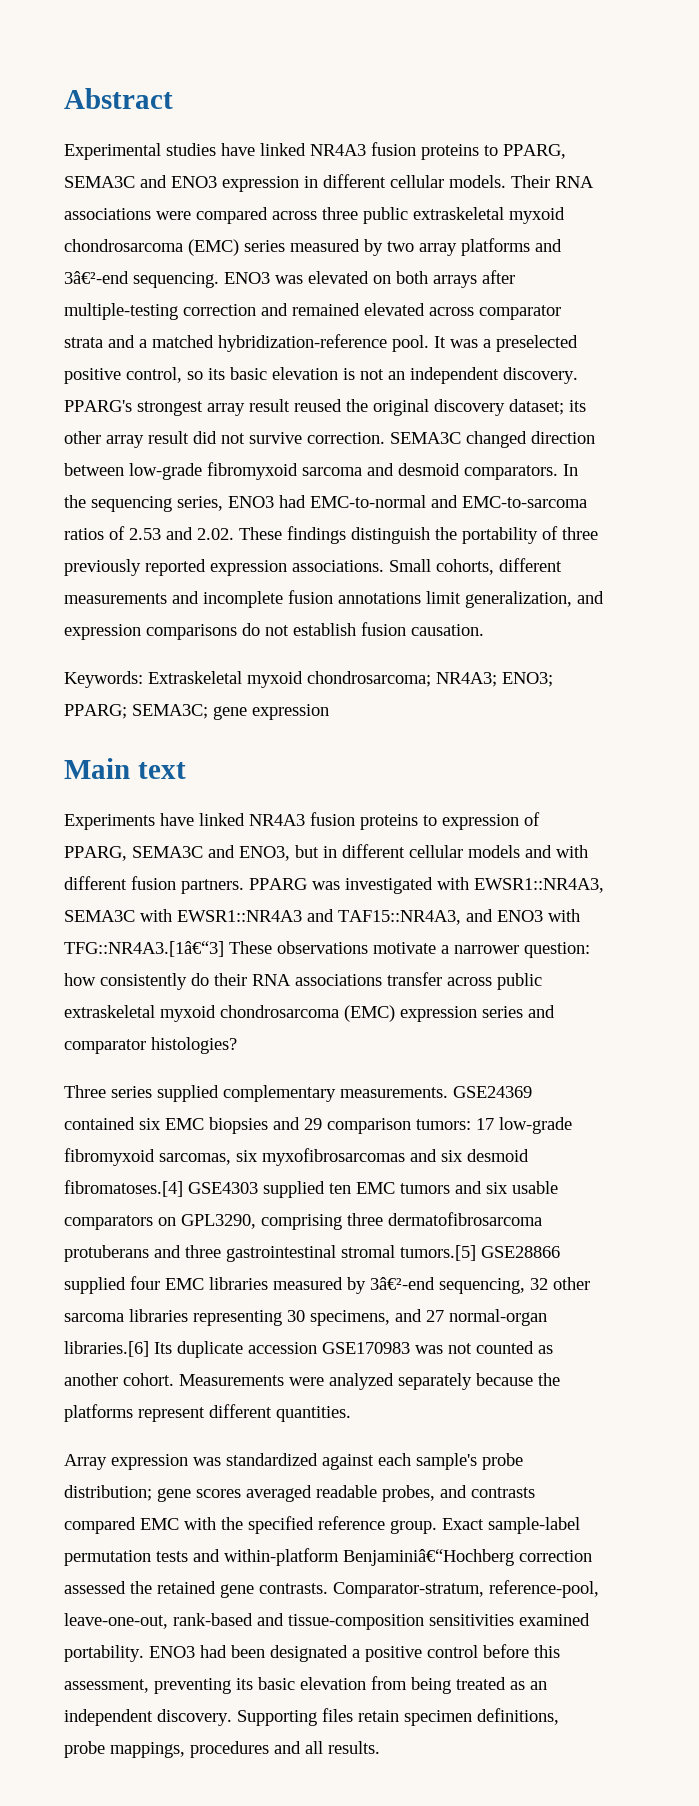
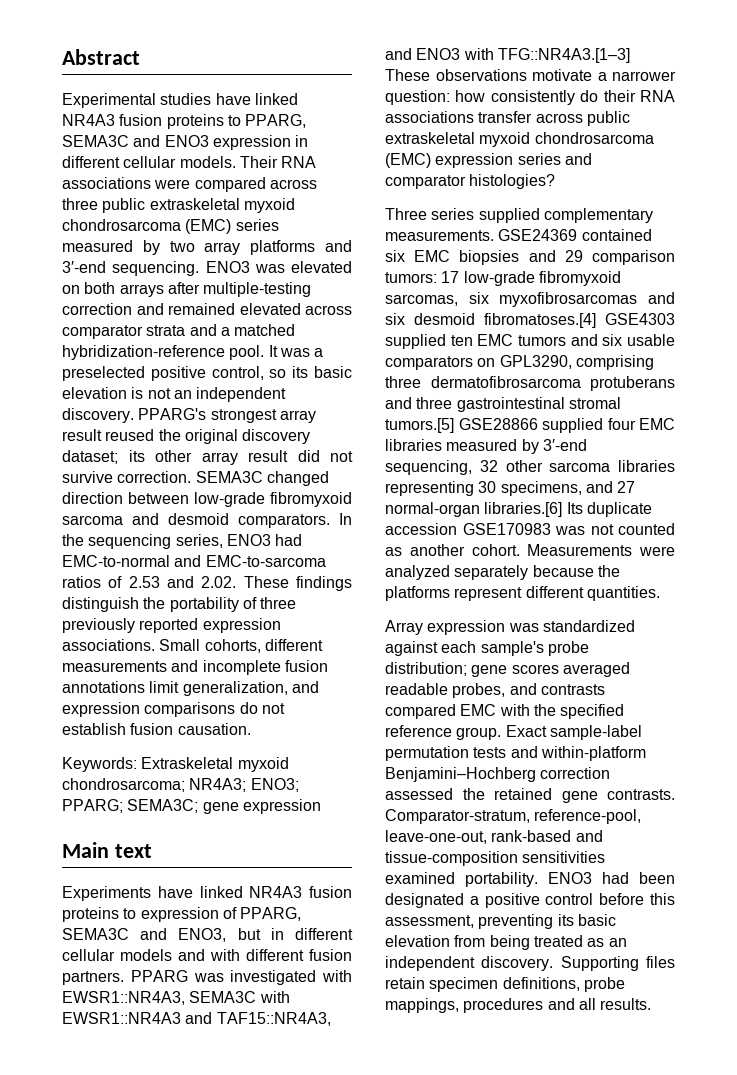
- Their RNA associations were compared across three public extraskeletal myxoid chondrosarcoma (EMC) series measured by two array platforms and 3â€²-end sequencing.
+ Their RNA associations were compared across three public extraskeletal myxoid chondrosarcoma (EMC) series measured by two array platforms and 3′-end sequencing.
- PPARG was investigated with EWSR1::NR4A3, SEMA3C with EWSR1::NR4A3 and TAF15::NR4A3, and ENO3 with TFG::NR4A3.[1â€“3] These observations motivate a narrower question: how consistently do their RNA associations transfer across public extraskeletal myxoid chondrosarcoma (EMC) expression series and comparator histologies?
+ PPARG was investigated with EWSR1::NR4A3, SEMA3C with EWSR1::NR4A3 and TAF15::NR4A3, and ENO3 with TFG::NR4A3.[1–3] These observations motivate a narrower question: how consistently do their RNA associations transfer across public extraskeletal myxoid chondrosarcoma (EMC) expression series and comparator histologies?
- 17 low-grade fibromyxoid sarcomas, six myxofibrosarcomas and six desmoid fibromatoses.[4] GSE4303 supplied ten EMC tumors and six usable comparators on GPL3290, comprising three dermatofibrosarcoma protuberans and three gastrointestinal stromal tumors.[5] GSE28866 supplied four EMC libraries measured by 3â€²-end sequencing, 32 other sarcoma libraries representing 30 specimens, and 27 normal-organ libraries.[6] Its duplicate accession GSE170983 was not counted as another cohort.
+ 17 low-grade fibromyxoid sarcomas, six myxofibrosarcomas and six desmoid fibromatoses.[4] GSE4303 supplied ten EMC tumors and six usable comparators on GPL3290, comprising three dermatofibrosarcoma protuberans and three gastrointestinal stromal tumors.[5] GSE28866 supplied four EMC libraries measured by 3′-end sequencing, 32 other sarcoma libraries representing 30 specimens, and 27 normal-organ libraries.[6] Its duplicate accession GSE170983 was not counted as another cohort.
- Exact sample-label permutation tests and within-platform Benjaminiâ€“Hochberg correction assessed the retained gene contrasts.
+ Exact sample-label permutation tests and within-platform Benjamini–Hochberg correction assessed the retained gene contrasts.

